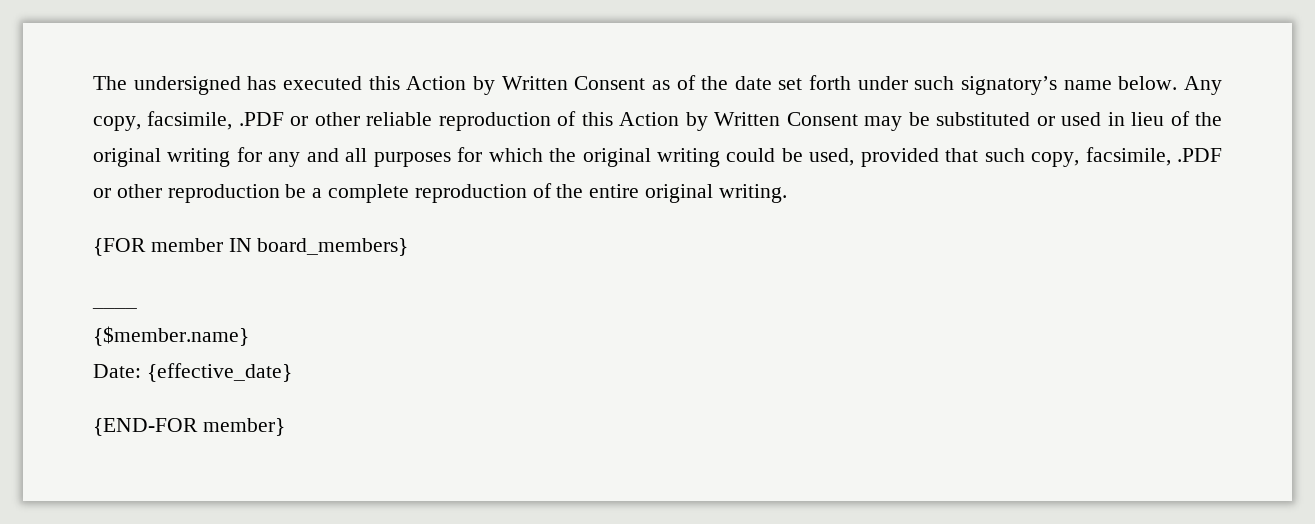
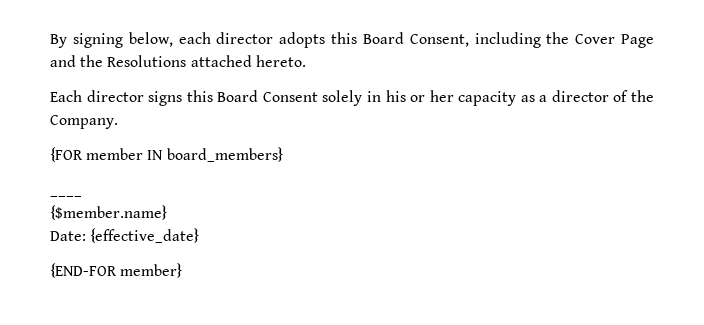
- The undersigned has executed this Action by Written Consent as of the date set forth under such signatory’s name below. Any copy, facsimile, .PDF or other reliable reproduction of this Action by Written Consent may be substituted or used in lieu of the original writing for any and all purposes for which the original writing could be used, provided that such copy, facsimile, .PDF or other reproduction be a complete reproduction of the entire original writing.
+ By signing below, each director adopts this Board Consent, including the Cover Page and the Resolutions attached hereto.
+ Each director signs this Board Consent solely in his or her capacity as a director of the Company.

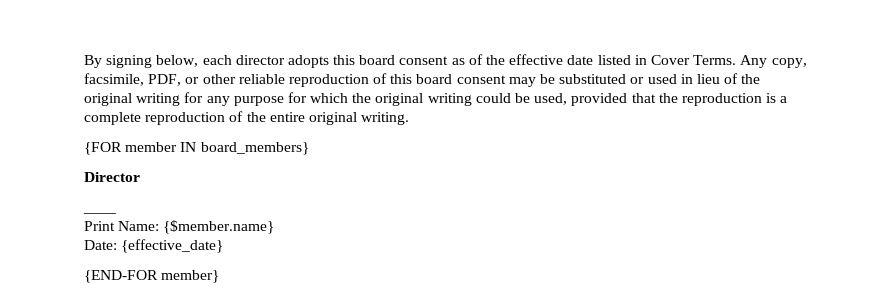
- By signing below, each director adopts this Board Consent, including the Cover Page and the Resolutions attached hereto.
- Each director signs this Board Consent solely in his or her capacity as a director of the Company.
+ By signing below, each director adopts this board consent as of the effective date listed in Cover Terms. Any copy, facsimile, PDF, or other reliable reproduction of this board consent may be substituted or used in lieu of the original writing for any purpose for which the original writing could be used, provided that the reproduction is a complete reproduction of the entire original writing.
+ Director
- {$member.name}
+ Print Name: {$member.name}

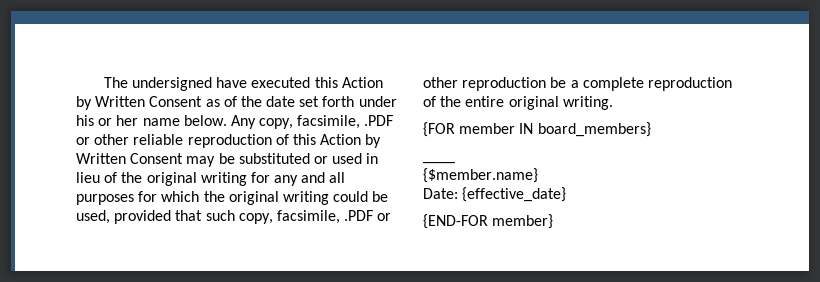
- By signing below, each director adopts this board consent as of the effective date listed in Cover Terms.
+ The undersigned have executed this Action by Written Consent as of the date set forth under his or her name below.
- Any copy, facsimile, PDF, or other reliable reproduction of this board consent may be substituted or used in lieu of the original writing for any purpose for which the original writing could be used, provided that the reproduction is a complete reproduction of the entire original writing.
+ Any copy, facsimile, .PDF or other reliable reproduction of this Action by Written Consent may be substituted or used in lieu of the original writing for any and all purposes for which the original writing could be used, provided that such copy, facsimile, .PDF or other reproduction be a complete reproduction of the entire original writing.
- Director
- Print Name: {$member.name}
+ {$member.name}

